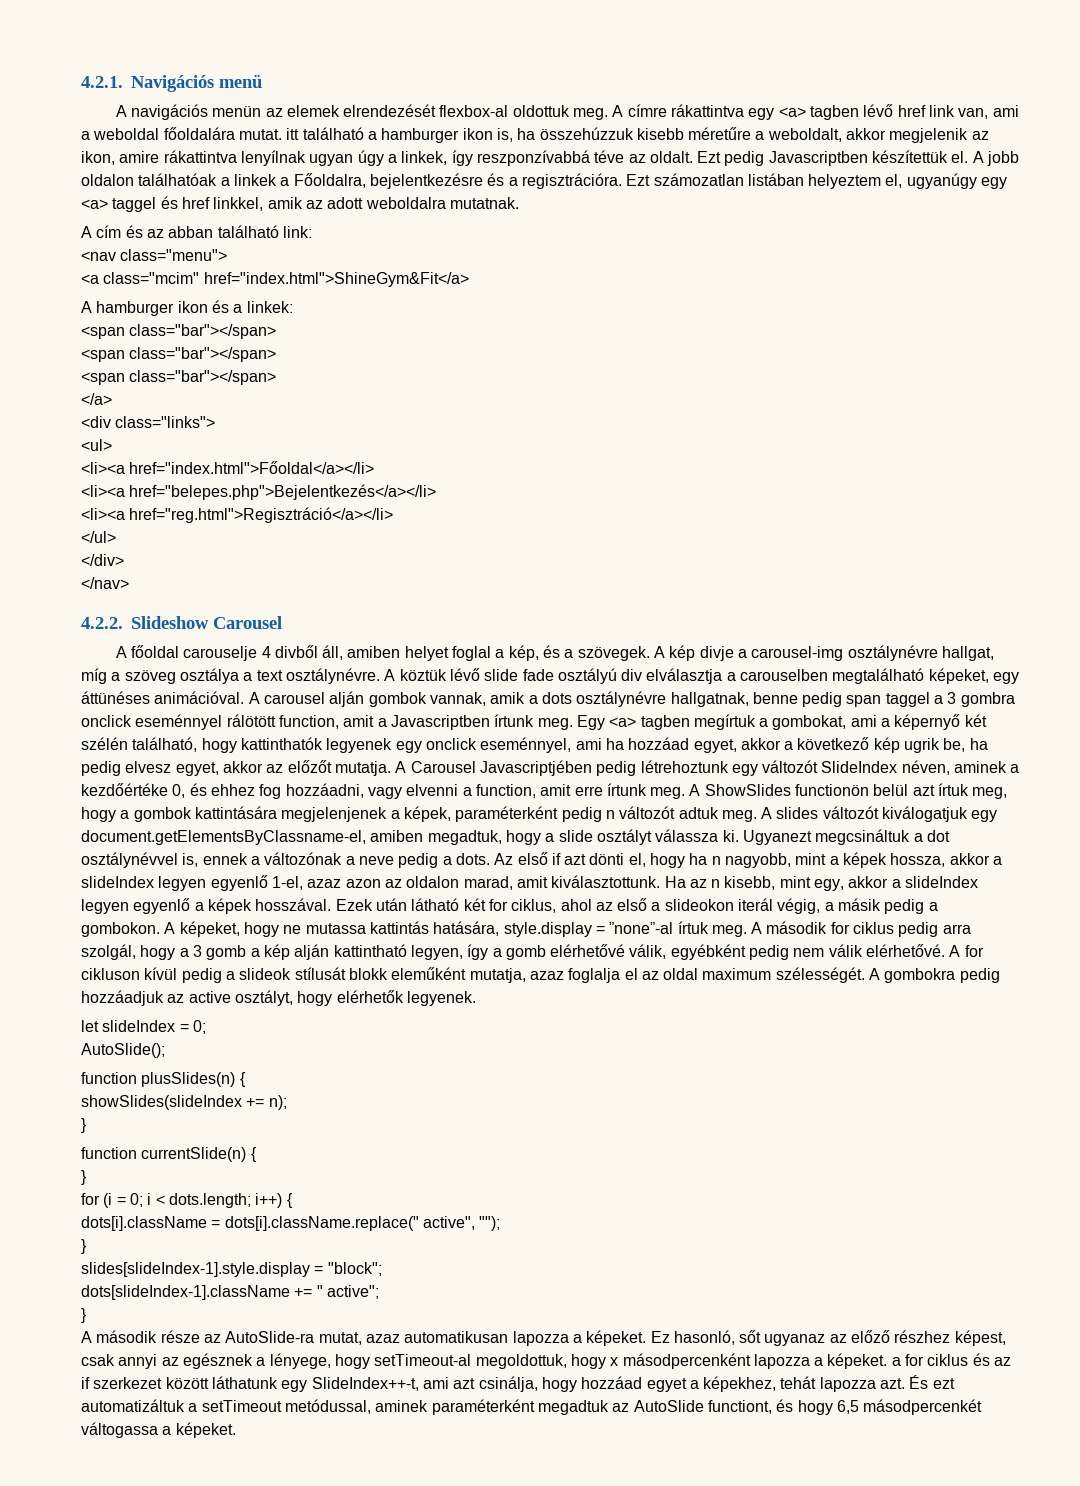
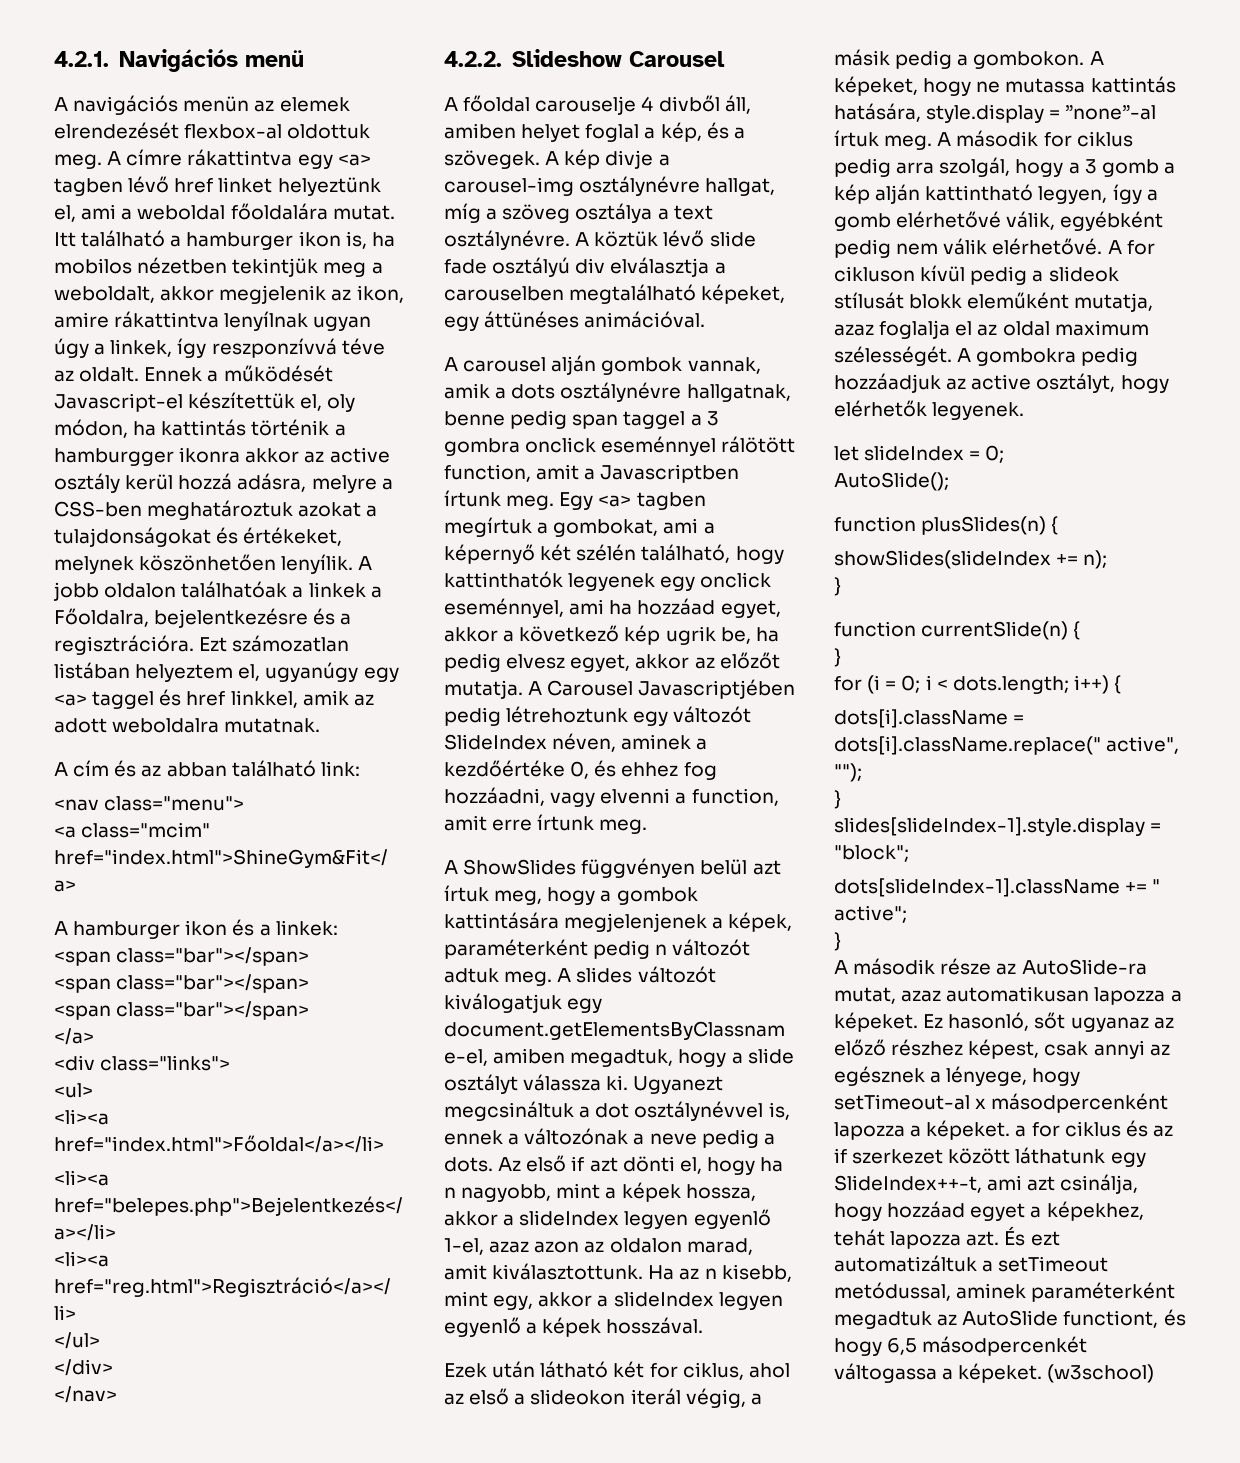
- A címre rákattintva egy <a> tagben lévő href link van, ami a weboldal főoldalára mutat. itt található a hamburger ikon is, ha összehúzzuk kisebb méretűre a weboldalt, akkor megjelenik az ikon, amire rákattintva lenyílnak ugyan úgy a linkek, így reszponzívabbá téve az oldalt.
+ A címre rákattintva egy <a> tagben lévő href linket helyeztünk el, ami a weboldal főoldalára mutat. Itt található a hamburger ikon is, ha mobilos nézetben tekintjük meg a weboldalt, akkor megjelenik az ikon, amire rákattintva lenyílnak ugyan úgy a linkek, így reszponzívvá téve az oldalt.
- Ezt pedig Javascriptben készítettük el.
+ Ennek a működését Javascript-el készítettük el, oly módon, ha kattintás történik a hamburgger ikonra akkor az active osztály kerül hozzá adásra, melyre a CSS-ben meghatároztuk azokat a tulajdonságokat és értékeket, melynek köszönhetően lenyílik.
- A köztük lévő slide fade osztályú div elválasztja a carouselben megtalálható képeket, egy áttünéses animációval. A carousel alján gombok vannak, amik a dots osztálynévre hallgatnak, benne pedig span taggel a 3 gombra onclick eseménnyel rálötött function, amit a Javascriptben írtunk meg.
+ A köztük lévő slide fade osztályú div elválasztja a carouselben megtalálható képeket, egy áttünéses animációval.
+ A carousel alján gombok vannak, amik a dots osztálynévre hallgatnak, benne pedig span taggel a 3 gombra onclick eseménnyel rálötött function, amit a Javascriptben írtunk meg.
- A Carousel Javascriptjében pedig létrehoztunk egy változót SlideIndex néven, aminek a kezdőértéke 0, és ehhez fog hozzáadni, vagy elvenni a function, amit erre írtunk meg. A ShowSlides functionön belül azt írtuk meg, hogy a gombok kattintására megjelenjenek a képek, paraméterként pedig n változót adtuk meg.
+ A Carousel Javascriptjében pedig létrehoztunk egy változót SlideIndex néven, aminek a kezdőértéke 0, és ehhez fog hozzáadni, vagy elvenni a function, amit erre írtunk meg.
+ A ShowSlides függvényen belül azt írtuk meg, hogy a gombok kattintására megjelenjenek a képek, paraméterként pedig n változót adtuk meg.
- Ha az n kisebb, mint egy, akkor a slideIndex legyen egyenlő a képek hosszával. Ezek után látható két for ciklus, ahol az első a slideokon iterál végig, a másik pedig a gombokon.
+ Ha az n kisebb, mint egy, akkor a slideIndex legyen egyenlő a képek hosszával.
+ Ezek után látható két for ciklus, ahol az első a slideokon iterál végig, a másik pedig a gombokon.
- Ez hasonló, sőt ugyanaz az előző részhez képest, csak annyi az egésznek a lényege, hogy setTimeout-al megoldottuk, hogy x másodpercenként lapozza a képeket. a for ciklus és az if szerkezet között láthatunk egy SlideIndex++-t, ami azt csinálja, hogy hozzáad egyet a képekhez, tehát lapozza azt.
+ Ez hasonló, sőt ugyanaz az előző részhez képest, csak annyi az egésznek a lényege, hogy setTimeout-al x másodpercenként lapozza a képeket. a for ciklus és az if szerkezet között láthatunk egy SlideIndex++-t, ami azt csinálja, hogy hozzáad egyet a képekhez, tehát lapozza azt.
+ (w3school)

